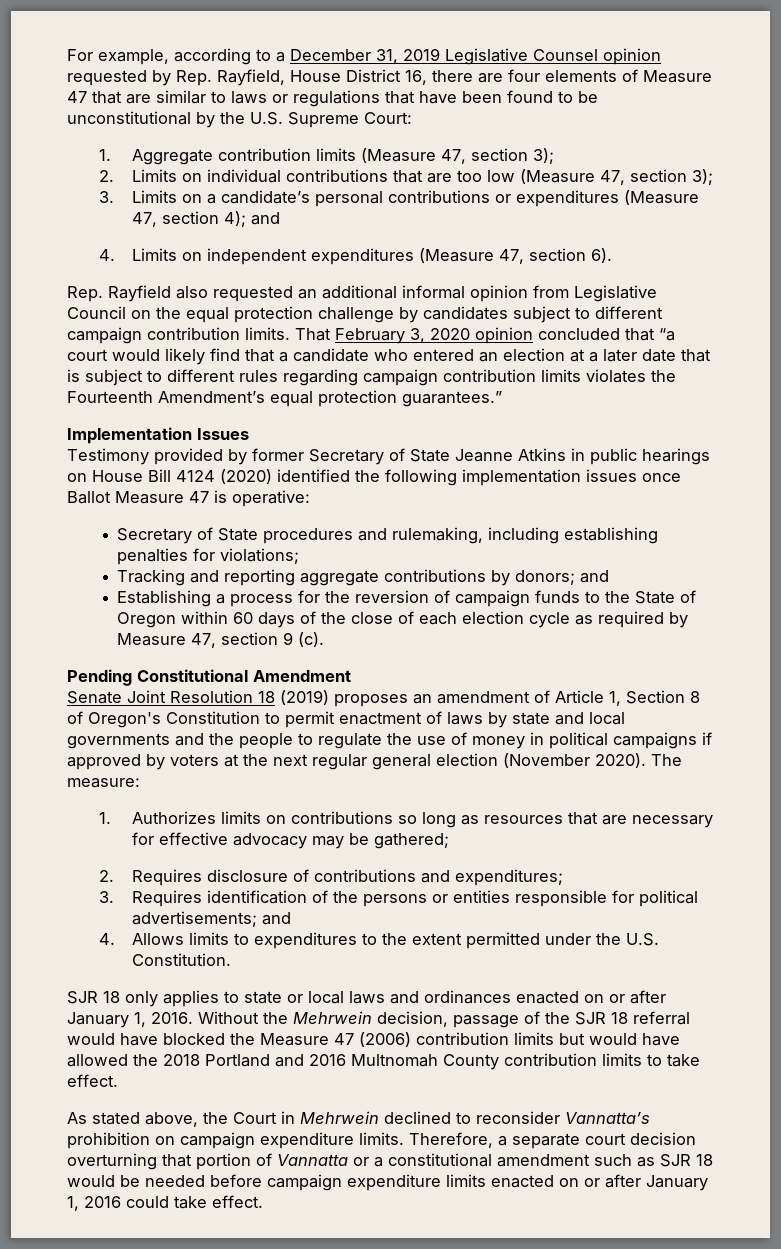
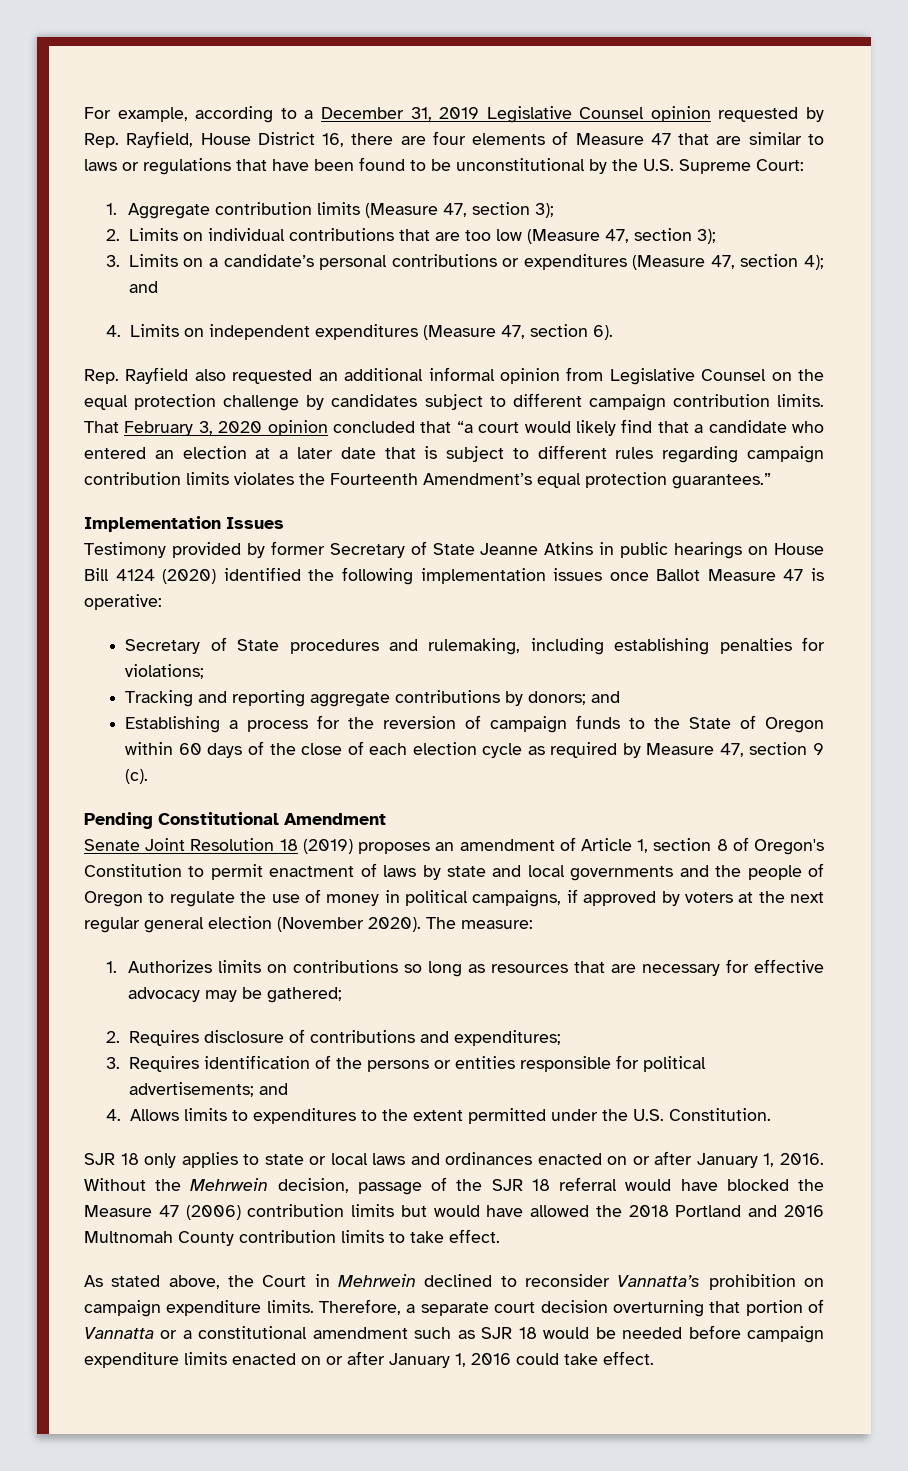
- Rep. Rayfield also requested an additional informal opinion from Legislative Council on the equal protection challenge by candidates subject to different campaign contribution limits.
+ Rep. Rayfield also requested an additional informal opinion from Legislative Counsel on the equal protection challenge by candidates subject to different campaign contribution limits.
- Senate Joint Resolution 18 (2019) proposes an amendment of Article 1, Section 8 of Oregon's Constitution to permit enactment of laws by state and local governments and the people to regulate the use of money in political campaigns if approved by voters at the next regular general election (November 2020).
+ Senate Joint Resolution 18 (2019) proposes an amendment of Article 1, section 8 of Oregon's Constitution to permit enactment of laws by state and local governments and the people of Oregon to regulate the use of money in political campaigns, if approved by voters at the next regular general election (November 2020).

